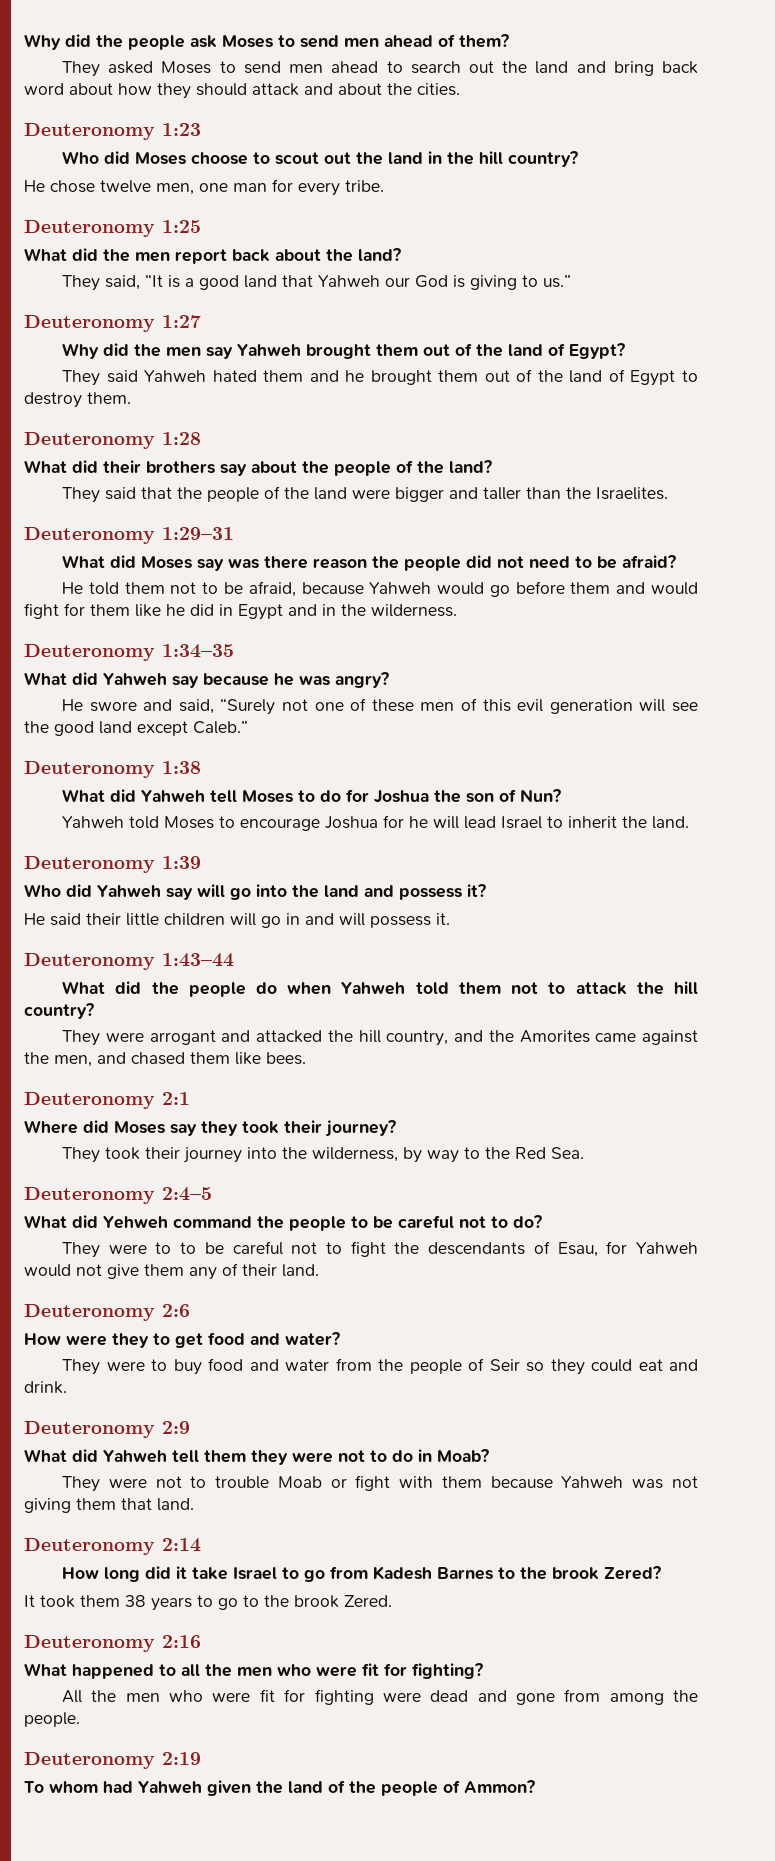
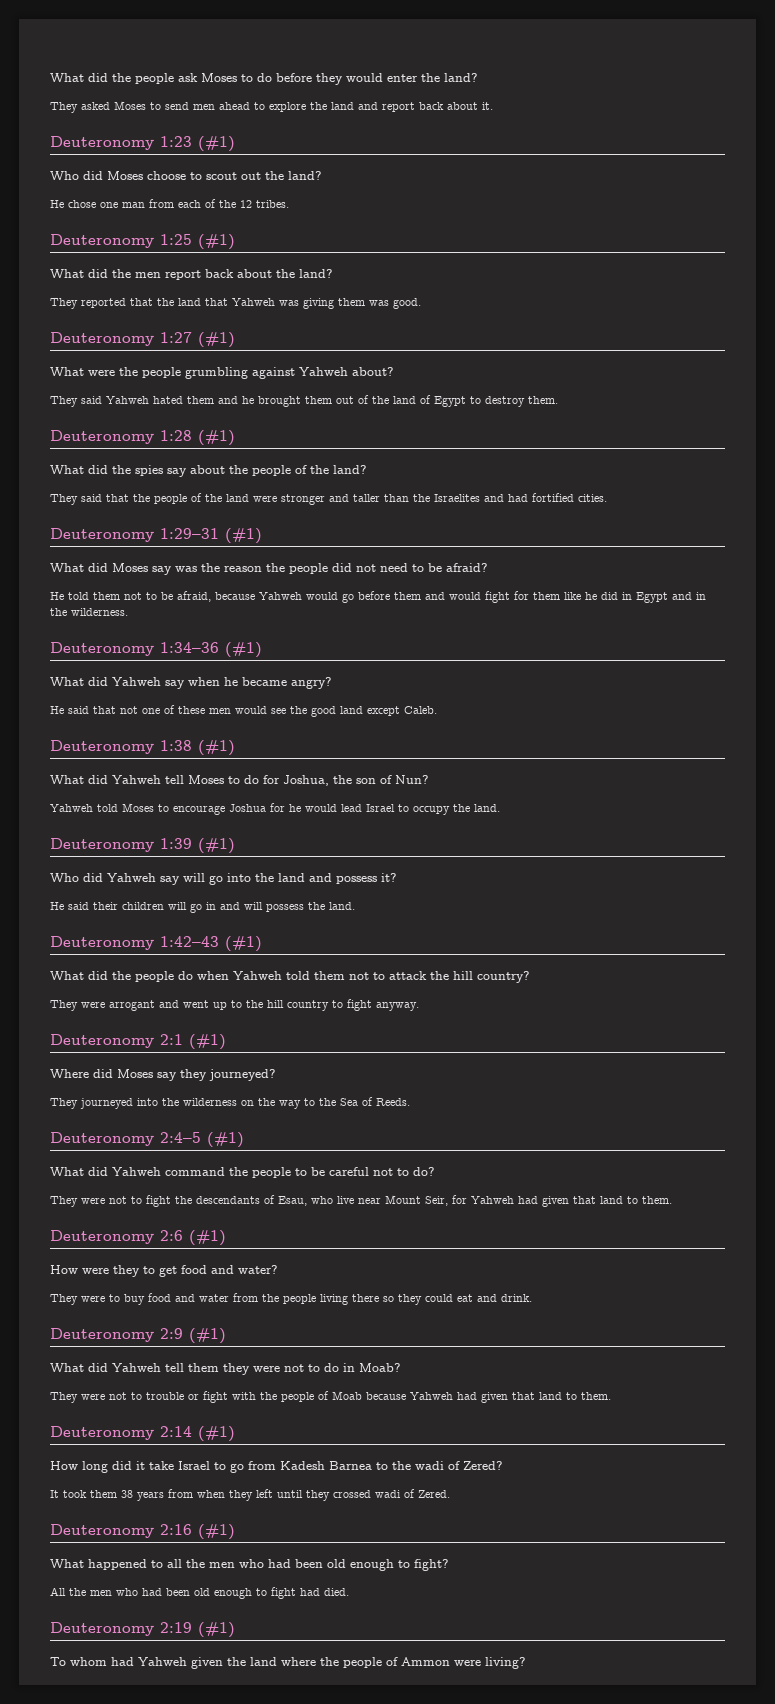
- Why did the people ask Moses to send men ahead of them?
+ What did the people ask Moses to do before they would enter the land?
- They asked Moses to send men ahead to search out the land and bring back word about how they should attack and about the cities.
+ They asked Moses to send men ahead to explore the land and report back about it.
- Deuteronomy 1:23
+ Deuteronomy 1:23 (#1)
- Who did Moses choose to scout out the land in the hill country?
- He chose twelve men, one man for every tribe.
+ Who did Moses choose to scout out the land?
+ He chose one man from each of the 12 tribes.
- Deuteronomy 1:25
+ Deuteronomy 1:25 (#1)
- They said, “It is a good land that Yahweh our God is giving to us.”
- Deuteronomy 1:27
- Why did the men say Yahweh brought them out of the land of Egypt?
+ They reported that the land that Yahweh was giving them was good.
+ Deuteronomy 1:27 (#1)
+ What were the people grumbling against Yahweh about?
- Deuteronomy 1:28
- What did their brothers say about the people of the land?
+ Deuteronomy 1:28 (#1)
+ What did the spies say about the people of the land?
- They said that the people of the land were bigger and taller than the Israelites.
+ They said that the people of the land were stronger and taller than the Israelites and had fortified cities.
- Deuteronomy 1:29–31
+ Deuteronomy 1:29–31 (#1)
- What did Moses say was there reason the people did not need to be afraid?
+ What did Moses say was the reason the people did not need to be afraid?
- Deuteronomy 1:34–35
+ Deuteronomy 1:34–36 (#1)
- What did Yahweh say because he was angry?
+ What did Yahweh say when he became angry?
- He swore and said, “Surely not one of these men of this evil generation will see the good land except Caleb.”
+ He said that not one of these men would see the good land except Caleb.
- Deuteronomy 1:38
+ Deuteronomy 1:38 (#1)
- What did Yahweh tell Moses to do for Joshua the son of Nun?
+ What did Yahweh tell Moses to do for Joshua, the son of Nun?
- Yahweh told Moses to encourage Joshua for he will lead Israel to inherit the land.
+ Yahweh told Moses to encourage Joshua for he would lead Israel to occupy the land.
- Deuteronomy 1:39
+ Deuteronomy 1:39 (#1)
- He said their little children will go in and will possess it.
- Deuteronomy 1:43–44
+ He said their children will go in and will possess the land.
+ Deuteronomy 1:42–43 (#1)
- They were arrogant and attacked the hill country, and the Amorites came against the men, and chased them like bees.
+ They were arrogant and went up to the hill country to fight anyway.
- Deuteronomy 2:1
+ Deuteronomy 2:1 (#1)
- Where did Moses say they took their journey?
- They took their journey into the wilderness, by way to the Red Sea.
+ Where did Moses say they journeyed?
+ They journeyed into the wilderness on the way to the Sea of Reeds.
- Deuteronomy 2:4–5
- What did Yehweh command the people to be careful not to do?
+ Deuteronomy 2:4–5 (#1)
+ What did Yahweh command the people to be careful not to do?
- They were to to be careful not to fight the descendants of Esau, for Yahweh would not give them any of their land.
+ They were not to fight the descendants of Esau, who live near Mount Seir, for Yahweh had given that land to them.
- Deuteronomy 2:6
+ Deuteronomy 2:6 (#1)
- They were to buy food and water from the people of Seir so they could eat and drink.
+ They were to buy food and water from the people living there so they could eat and drink.
- Deuteronomy 2:9
+ Deuteronomy 2:9 (#1)
- They were not to trouble Moab or fight with them because Yahweh was not giving them that land.
+ They were not to trouble or fight with the people of Moab because Yahweh had given that land to them.
- Deuteronomy 2:14
+ Deuteronomy 2:14 (#1)
- How long did it take Israel to go from Kadesh Barnes to the brook Zered?
+ How long did it take Israel to go from Kadesh Barnea to the wadi of Zered?
- It took them 38 years to go to the brook Zered.
+ It took them 38 years from when they left until they crossed wadi of Zered.
- Deuteronomy 2:16
+ Deuteronomy 2:16 (#1)
- What happened to all the men who were fit for fighting?
- All the men who were fit for fighting were dead and gone from among the people.
+ What happened to all the men who had been old enough to fight?
+ All the men who had been old enough to fight had died.
- Deuteronomy 2:19
+ Deuteronomy 2:19 (#1)
- To whom had Yahweh given the land of the people of Ammon?
+ To whom had Yahweh given the land where the people of Ammon were living?

